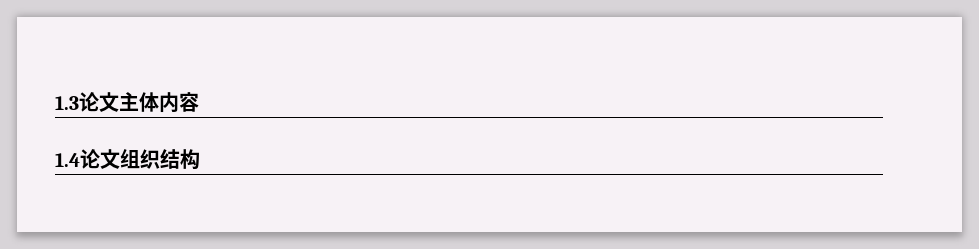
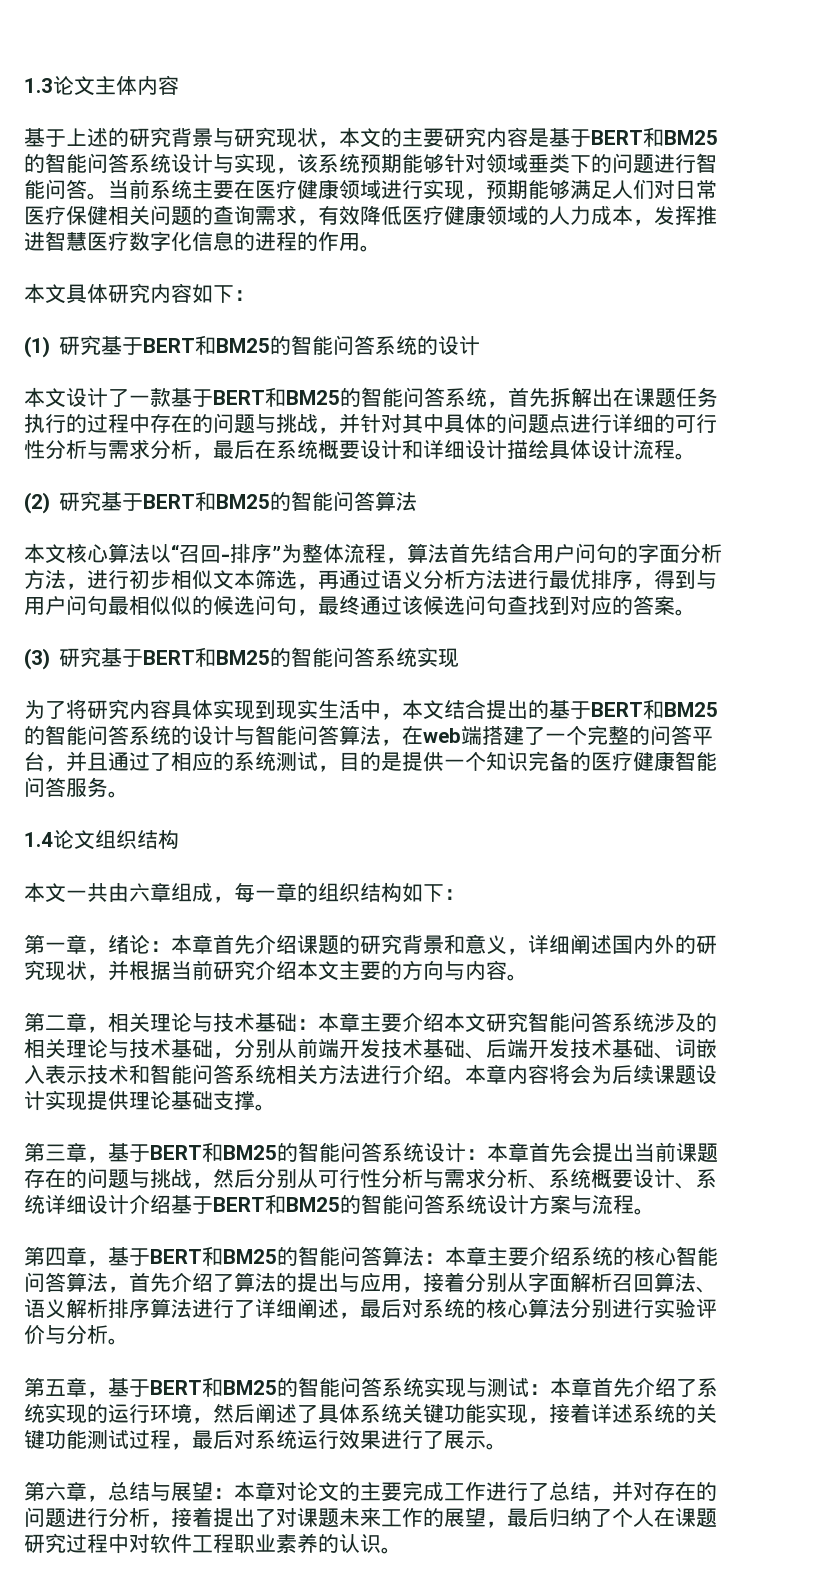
+ 基于上述的研究背景与研究现状，本文的主要研究内容是基于BERT和BM25的智能问答系统设计与实现，该系统预期能够针对领域垂类下的问题进行智能问答。当前系统主要在医疗健康领域进行实现，预期能够满足人们对日常医疗保健相关问题的查询需求，有效降低医疗健康领域的人力成本，发挥推进智慧医疗数字化信息的进程的作用。
+ 本文具体研究内容如下：
+ (1)研究基于BERT和BM25的智能问答系统的设计
+ 本文设计了一款基于BERT和BM25的智能问答系统，首先拆解出在课题任务执行的过程中存在的问题与挑战，并针对其中具体的问题点进行详细的可行性分析与需求分析，最后在系统概要设计和详细设计描绘具体设计流程。
+ (2)研究基于BERT和BM25的智能问答算法
+ 本文核心算法以“召回-排序”为整体流程，算法首先结合用户问句的字面分析方法，进行初步相似文本筛选，再通过语义分析方法进行最优排序，得到与用户问句最相似似的候选问句，最终通过该候选问句查找到对应的答案。
+ (3)研究基于BERT和BM25的智能问答系统实现
+ 为了将研究内容具体实现到现实生活中，本文结合提出的基于BERT和BM25的智能问答系统的设计与智能问答算法，在web端搭建了一个完整的问答平台，并且通过了相应的系统测试，目的是提供一个知识完备的医疗健康智能问答服务。
  1.4论文组织结构
+ 本文一共由六章组成，每一章的组织结构如下：
+ 第一章，绪论：本章首先介绍课题的研究背景和意义，详细阐述国内外的研究现状，并根据当前研究介绍本文主要的方向与内容。
+ 第二章，相关理论与技术基础：本章主要介绍本文研究智能问答系统涉及的相关理论与技术基础，分别从前端开发技术基础、后端开发技术基础、词嵌入表示技术和智能问答系统相关方法进行介绍。本章内容将会为后续课题设计实现提供理论基础支撑。
+ 第三章，基于BERT和BM25的智能问答系统设计：本章首先会提出当前课题存在的问题与挑战，然后分别从可行性分析与需求分析、系统概要设计、系统详细设计介绍基于BERT和BM25的智能问答系统设计方案与流程。
+ 第四章，基于BERT和BM25的智能问答算法：本章主要介绍系统的核心智能问答算法，首先介绍了算法的提出与应用，接着分别从字面解析召回算法、语义解析排序算法进行了详细阐述，最后对系统的核心算法分别进行实验评价与分析。
+ 第五章，基于BERT和BM25的智能问答系统实现与测试：本章首先介绍了系统实现的运行环境，然后阐述了具体系统关键功能实现，接着详述系统的关键功能测试过程，最后对系统运行效果进行了展示。
+ 第六章，总结与展望：本章对论文的主要完成工作进行了总结，并对存在的问题进行分析，接着提出了对课题未来工作的展望，最后归纳了个人在课题研究过程中对软件工程职业素养的认识。

